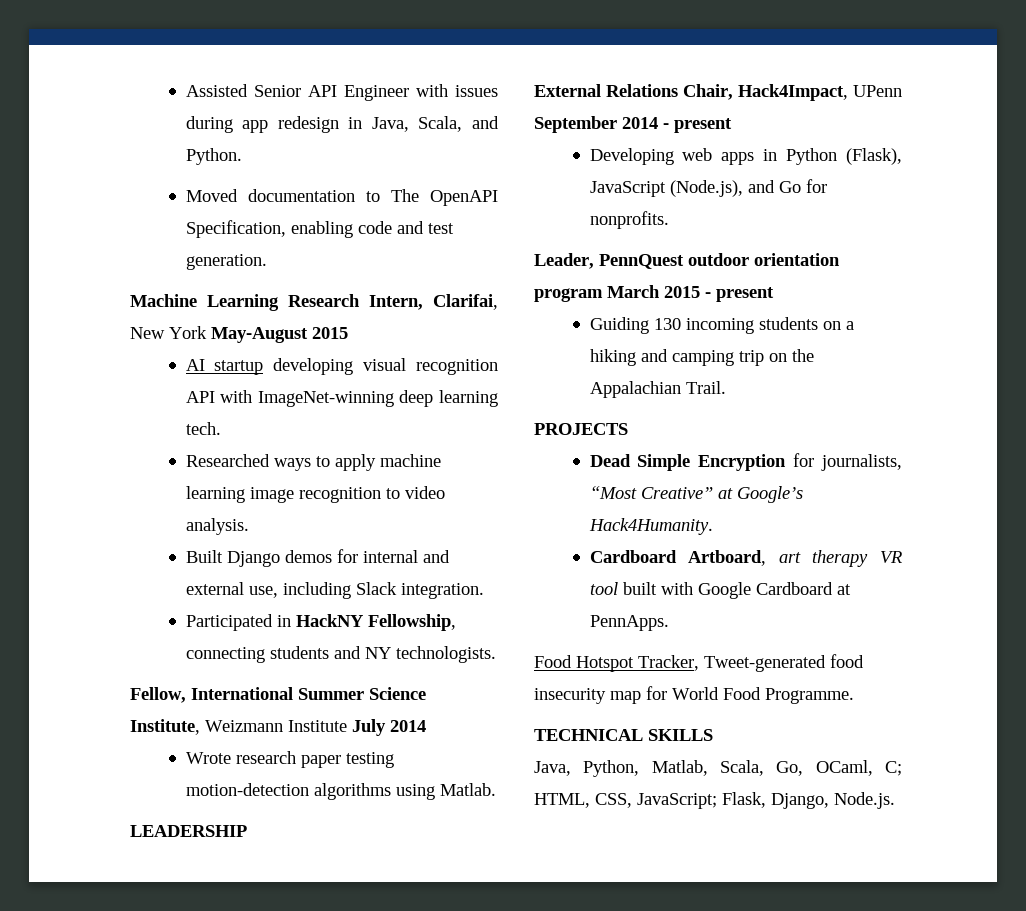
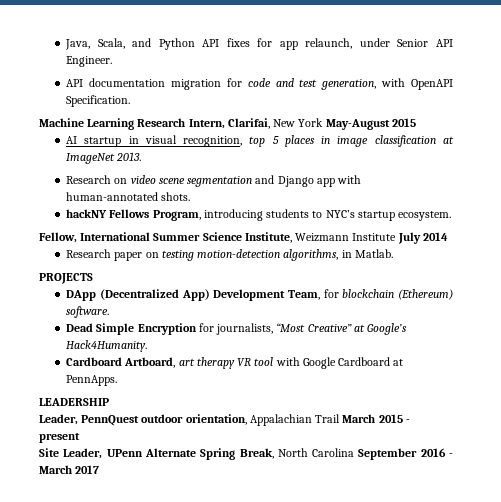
- Assisted Senior API Engineer with issues during app redesign in Java, Scala, and Python.
- Moved documentation to The OpenAPI Specification, enabling code and test generation.
+ Java, Scala, and Python API fixes for app relaunch, under Senior API Engineer.
+ API documentation migration for code and test generation, with OpenAPI Specification.
- AI startup developing visual recognition API with ImageNet-winning deep learning tech.
- Researched ways to apply machine learning image recognition to video analysis.
- Built Django demos for internal and external use, including Slack integration.
- Participated in HackNY Fellowship, connecting students and NY technologists.
+ AI startup in visual recognition, top 5 places in image classification at ImageNet 2013.
+ Research on video scene segmentation and Django app with human-annotated shots.
+ hackNY Fellows Program, introducing students to NYC’s startup ecosystem.
- Wrote research paper testing motion-detection algorithms using Matlab.
- LEADERSHIP
- External Relations Chair, Hack4Impact, UPenn September 2014 - present
- Developing web apps in Python (Flask), JavaScript (Node.js), and Go for nonprofits.
- Leader, PennQuest outdoor orientation program March 2015 - present
- Guiding 130 incoming students on a hiking and camping trip on the Appalachian Trail.
+ Research paper on testing motion-detection algorithms, in Matlab.
  PROJECTS
+ DApp (Decentralized App) Development Team, for blockchain (Ethereum) software.
- Cardboard Artboard, art therapy VR tool built with Google Cardboard at PennApps.
+ Cardboard Artboard, art therapy VR tool with Google Cardboard at PennApps.
- Food Hotspot Tracker, Tweet-generated food insecurity map for World Food Programme.
- TECHNICAL SKILLS
- Java, Python, Matlab, Scala, Go, OCaml, C; HTML, CSS, JavaScript; Flask, Django, Node.js.
+ LEADERSHIP
+ Leader, PennQuest outdoor orientation, Appalachian Trail March 2015 - present
+ Site Leader, UPenn Alternate Spring Break, North Carolina September 2016 - March 2017

